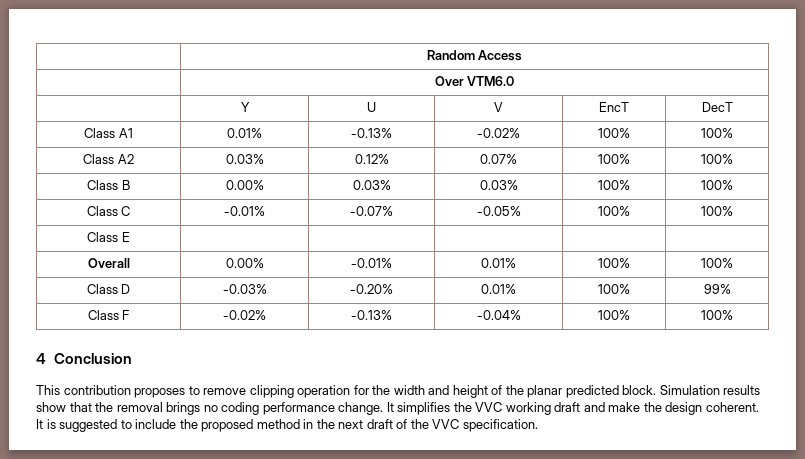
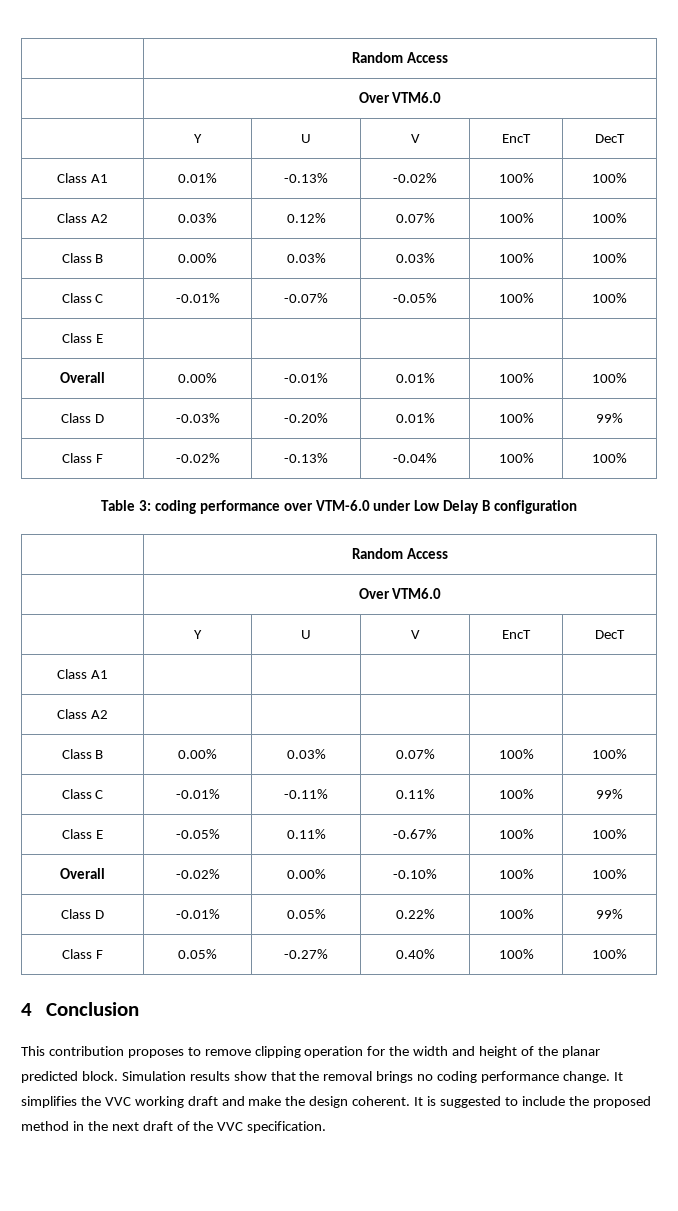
+ Table 3: coding performance over VTM-6.0 under Low Delay B configuration
+ | Random Access
+ | Over VTM6.0
+ | Y | U | V | EncT | DecT
+ Class A1 | | | | |
+ Class A2 | | | | |
+ Class B | 0.00% | 0.03% | 0.07% | 100% | 100%
+ Class C | -0.01% | -0.11% | 0.11% | 100% | 99%
+ Class E | -0.05% | 0.11% | -0.67% | 100% | 100%
+ Overall | -0.02% | 0.00% | -0.10% | 100% | 100%
+ Class D | -0.01% | 0.05% | 0.22% | 100% | 99%
+ Class F | 0.05% | -0.27% | 0.40% | 100% | 100%

